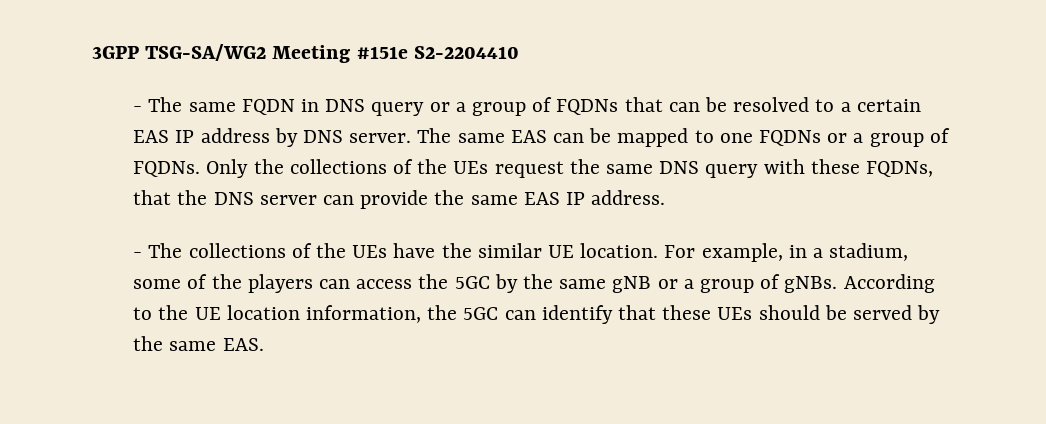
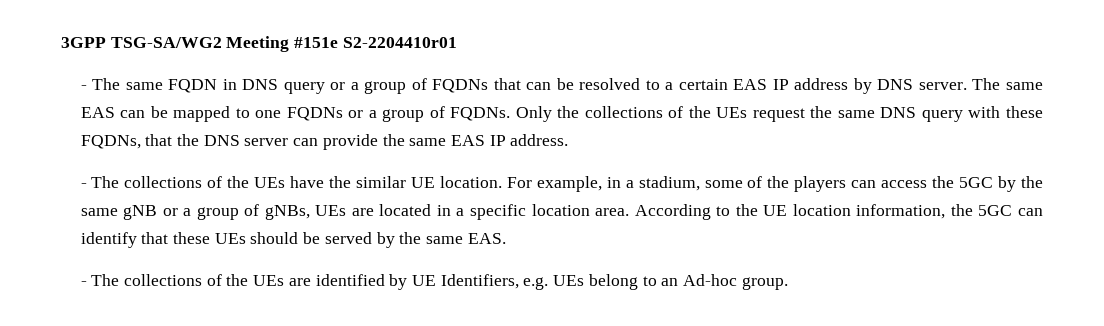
- 3GPP TSG-SA/WG2 Meeting #151e S2-2204410
+ 3GPP TSG-SA/WG2 Meeting #151e S2-2204410r01
- For example, in a stadium, some of the players can access the 5GC by the same gNB or a group of gNBs.
+ For example, in a stadium, some of the players can access the 5GC by the same gNB or a group of gNBs, UEs are located in a specific location area.
+ - The collections of the UEs are identified by UE Identifiers, e.g. UEs belong to an Ad-hoc group.

